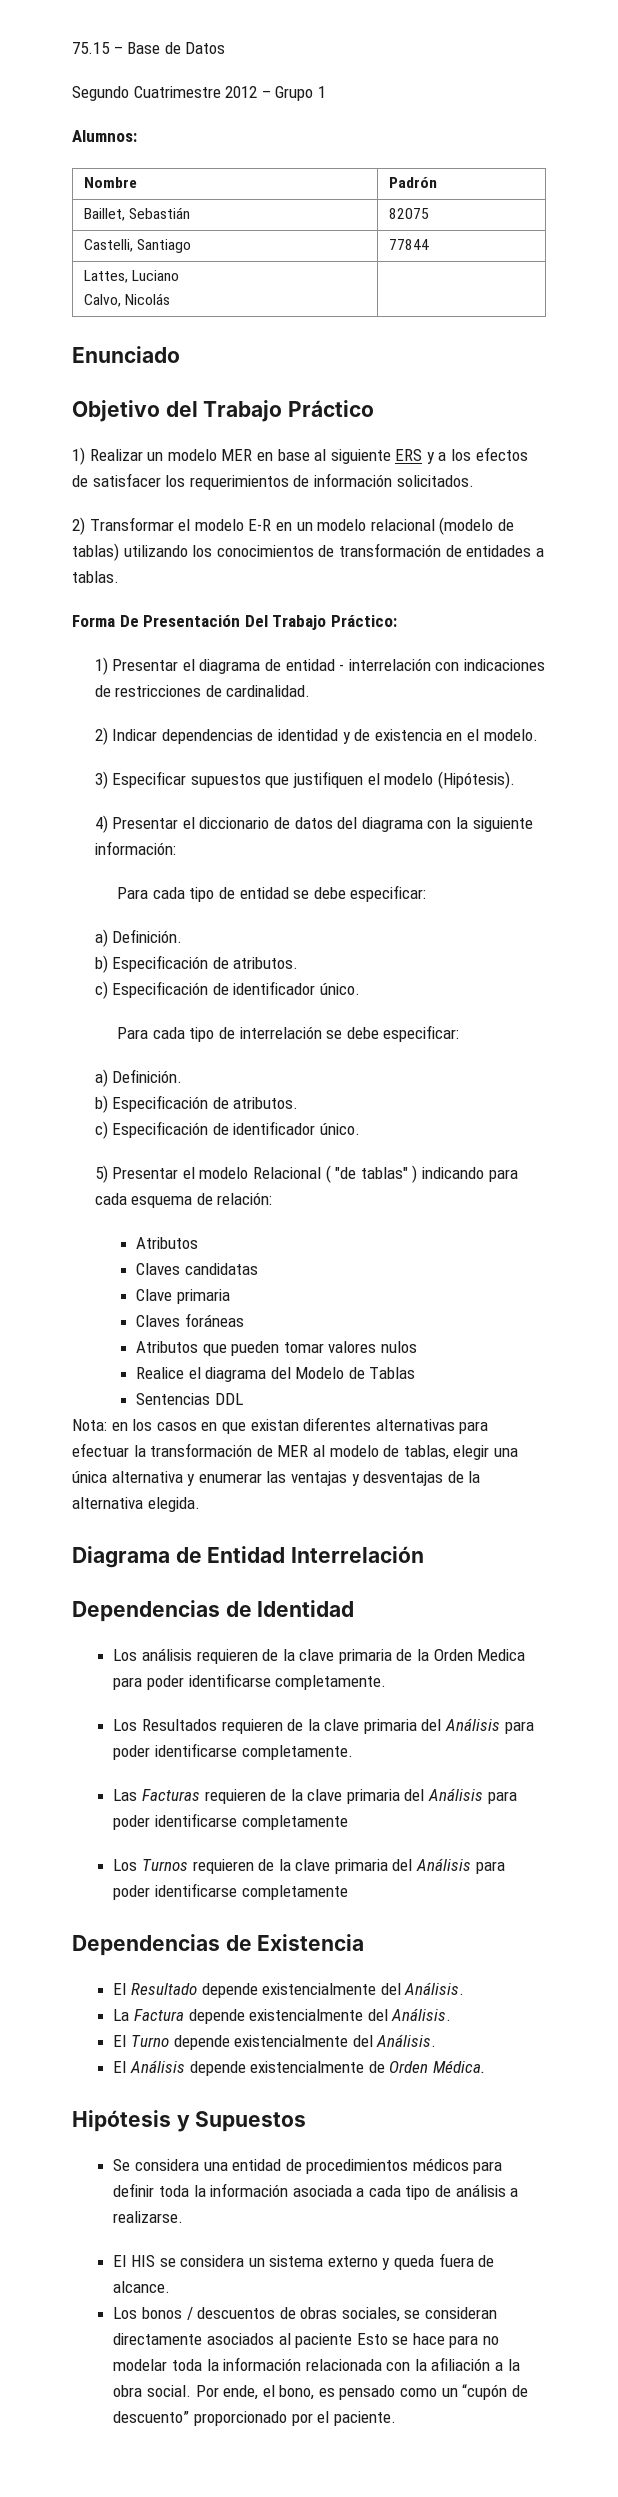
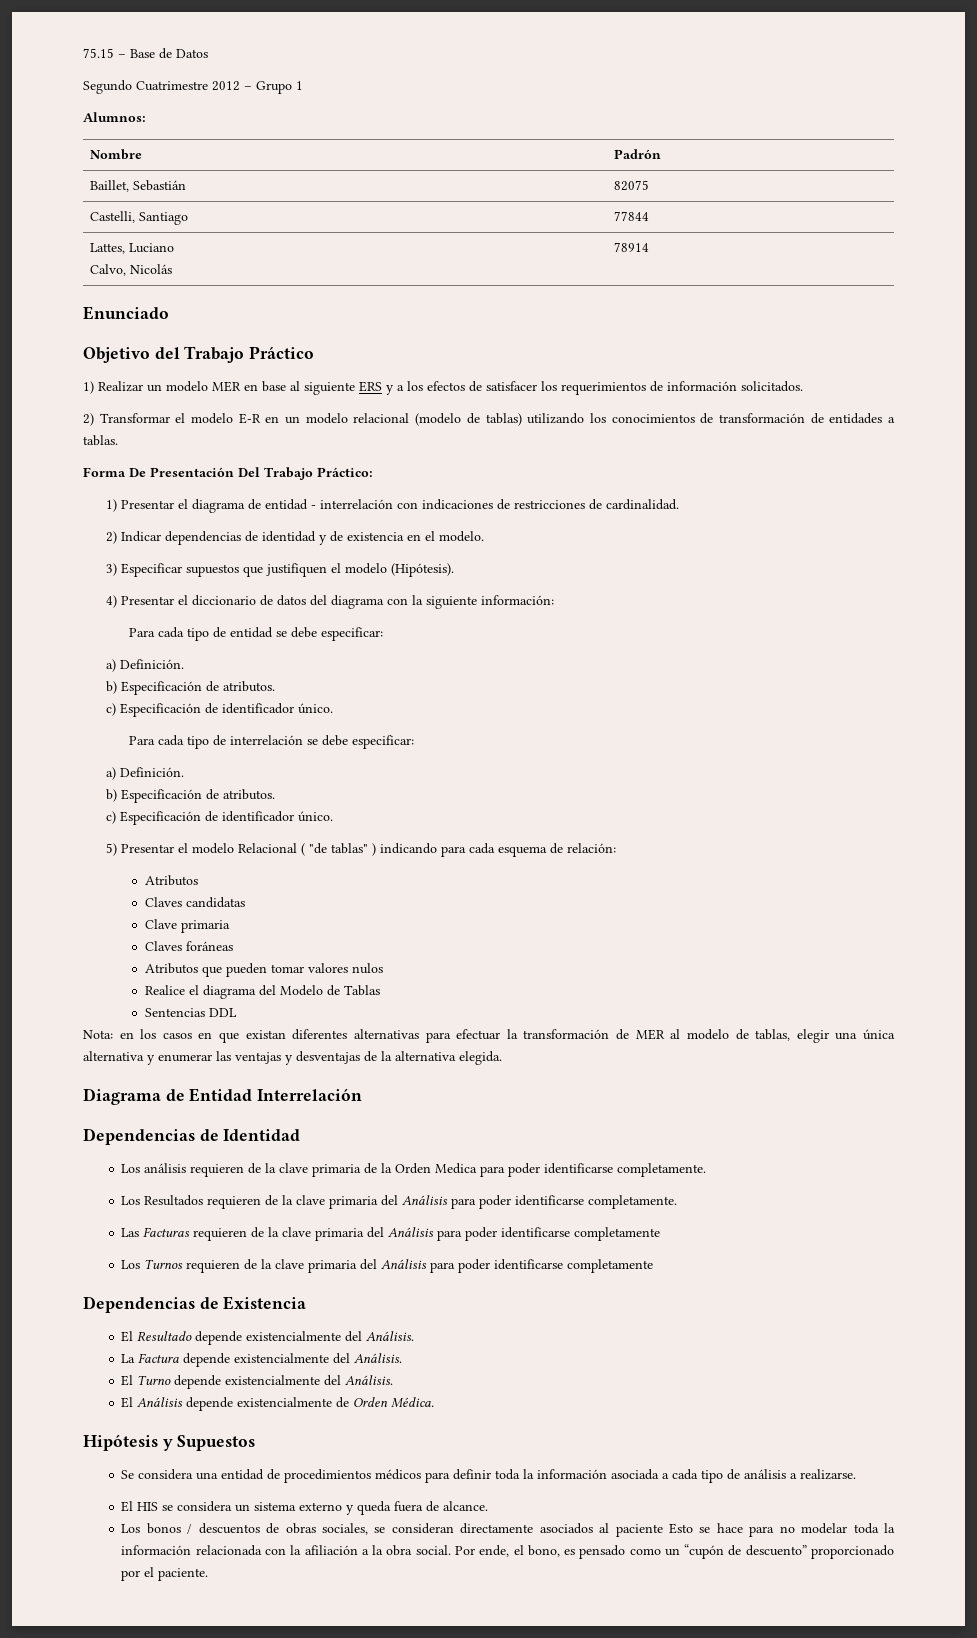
  Lattes, Luciano
- Calvo, Nicolás |
+ Calvo, Nicolás | 78914

